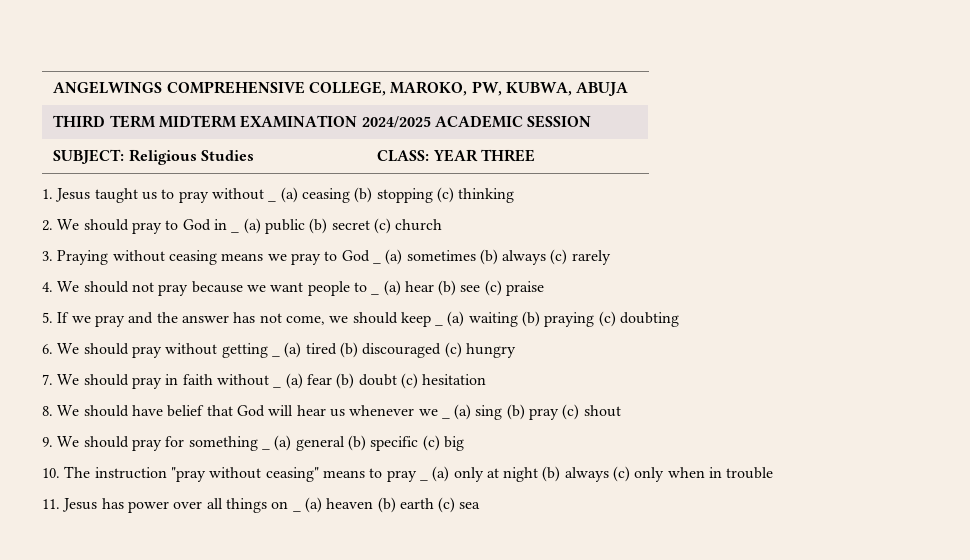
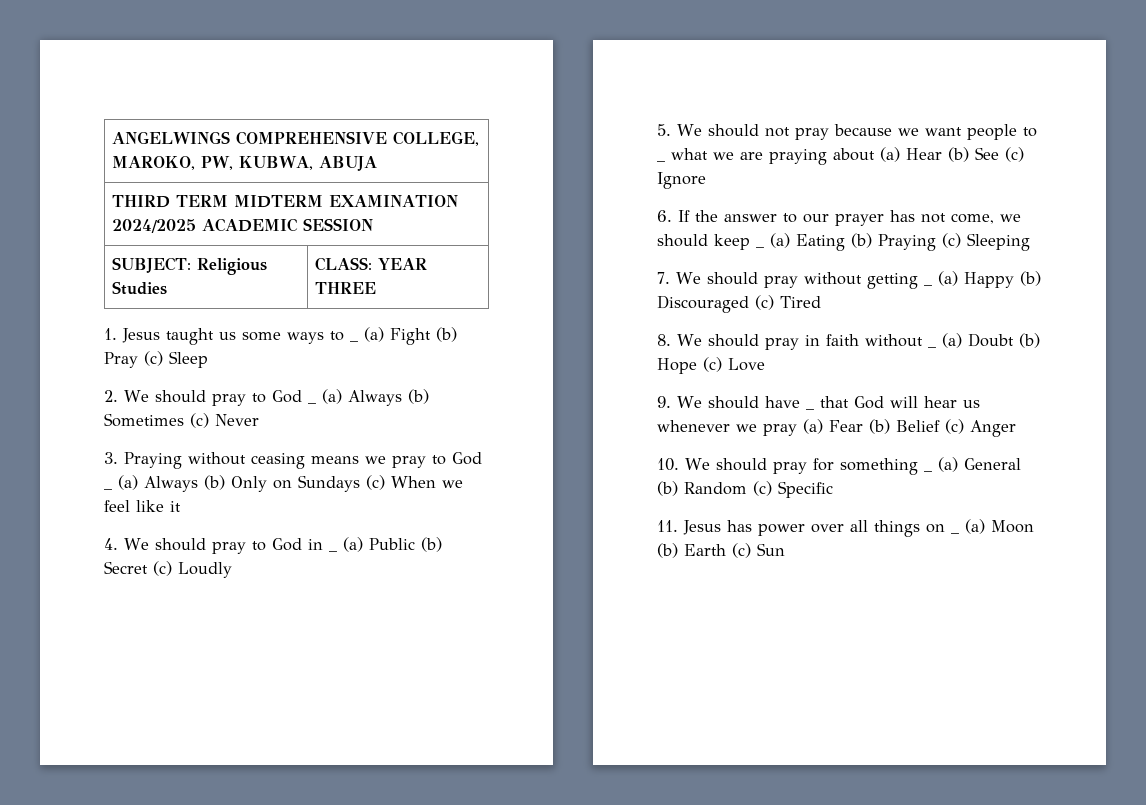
- 1. Jesus taught us to pray without _ (a) ceasing (b) stopping (c) thinking
+ 1. Jesus taught us some ways to _ (a) Fight (b) Pray (c) Sleep
- 2. We should pray to God in _ (a) public (b) secret (c) church
+ 2. We should pray to God _ (a) Always (b) Sometimes (c) Never
- 3. Praying without ceasing means we pray to God _ (a) sometimes (b) always (c) rarely
- 4. We should not pray because we want people to _ (a) hear (b) see (c) praise
- 5. If we pray and the answer has not come, we should keep _ (a) waiting (b) praying (c) doubting
- 6. We should pray without getting _ (a) tired (b) discouraged (c) hungry
- 7. We should pray in faith without _ (a) fear (b) doubt (c) hesitation
- 8. We should have belief that God will hear us whenever we _ (a) sing (b) pray (c) shout
- 9. We should pray for something _ (a) general (b) specific (c) big
- 10. The instruction "pray without ceasing" means to pray _ (a) only at night (b) always (c) only when in trouble
+ 3. Praying without ceasing means we pray to God _ (a) Always (b) Only on Sundays (c) When we feel like it
+ 4. We should pray to God in _ (a) Public (b) Secret (c) Loudly
+ 5. We should not pray because we want people to _ what we are praying about (a) Hear (b) See (c) Ignore
+ 6. If the answer to our prayer has not come, we should keep _ (a) Eating (b) Praying (c) Sleeping
+ 7. We should pray without getting _ (a) Happy (b) Discouraged (c) Tired
+ 8. We should pray in faith without _ (a) Doubt (b) Hope (c) Love
+ 9. We should have _ that God will hear us whenever we pray (a) Fear (b) Belief (c) Anger
+ 10. We should pray for something _ (a) General (b) Random (c) Specific
- 11. Jesus has power over all things on _ (a) heaven (b) earth (c) sea
+ 11. Jesus has power over all things on _ (a) Moon (b) Earth (c) Sun

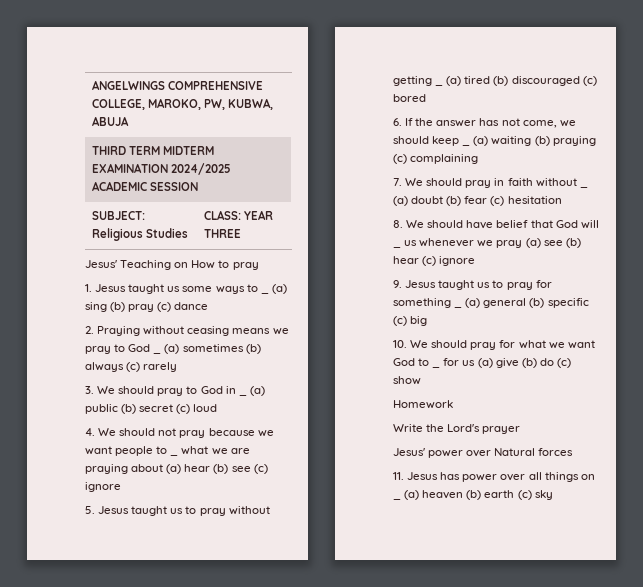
+ Jesus' Teaching on How to pray
- 1. Jesus taught us some ways to _ (a) Fight (b) Pray (c) Sleep
- 2. We should pray to God _ (a) Always (b) Sometimes (c) Never
- 3. Praying without ceasing means we pray to God _ (a) Always (b) Only on Sundays (c) When we feel like it
- 4. We should pray to God in _ (a) Public (b) Secret (c) Loudly
- 5. We should not pray because we want people to _ what we are praying about (a) Hear (b) See (c) Ignore
+ 1. Jesus taught us some ways to _ (a) sing (b) pray (c) dance
+ 2. Praying without ceasing means we pray to God _ (a) sometimes (b) always (c) rarely
+ 3. We should pray to God in _ (a) public (b) secret (c) loud
+ 4. We should not pray because we want people to _ what we are praying about (a) hear (b) see (c) ignore
+ 5. Jesus taught us to pray without getting _ (a) tired (b) discouraged (c) bored
- 6. If the answer to our prayer has not come, we should keep _ (a) Eating (b) Praying (c) Sleeping
+ 6. If the answer has not come, we should keep _ (a) waiting (b) praying (c) complaining
- 7. We should pray without getting _ (a) Happy (b) Discouraged (c) Tired
- 8. We should pray in faith without _ (a) Doubt (b) Hope (c) Love
- 9. We should have _ that God will hear us whenever we pray (a) Fear (b) Belief (c) Anger
+ 7. We should pray in faith without _ (a) doubt (b) fear (c) hesitation
+ 8. We should have belief that God will _ us whenever we pray (a) see (b) hear (c) ignore
+ 9. Jesus taught us to pray for something _ (a) general (b) specific (c) big
- 10. We should pray for something _ (a) General (b) Random (c) Specific
+ 10. We should pray for what we want God to _ for us (a) give (b) do (c) show
+ Homework
+ Write the Lord's prayer
+ Jesus' power over Natural forces
- 11. Jesus has power over all things on _ (a) Moon (b) Earth (c) Sun
+ 11. Jesus has power over all things on _ (a) heaven (b) earth (c) sky

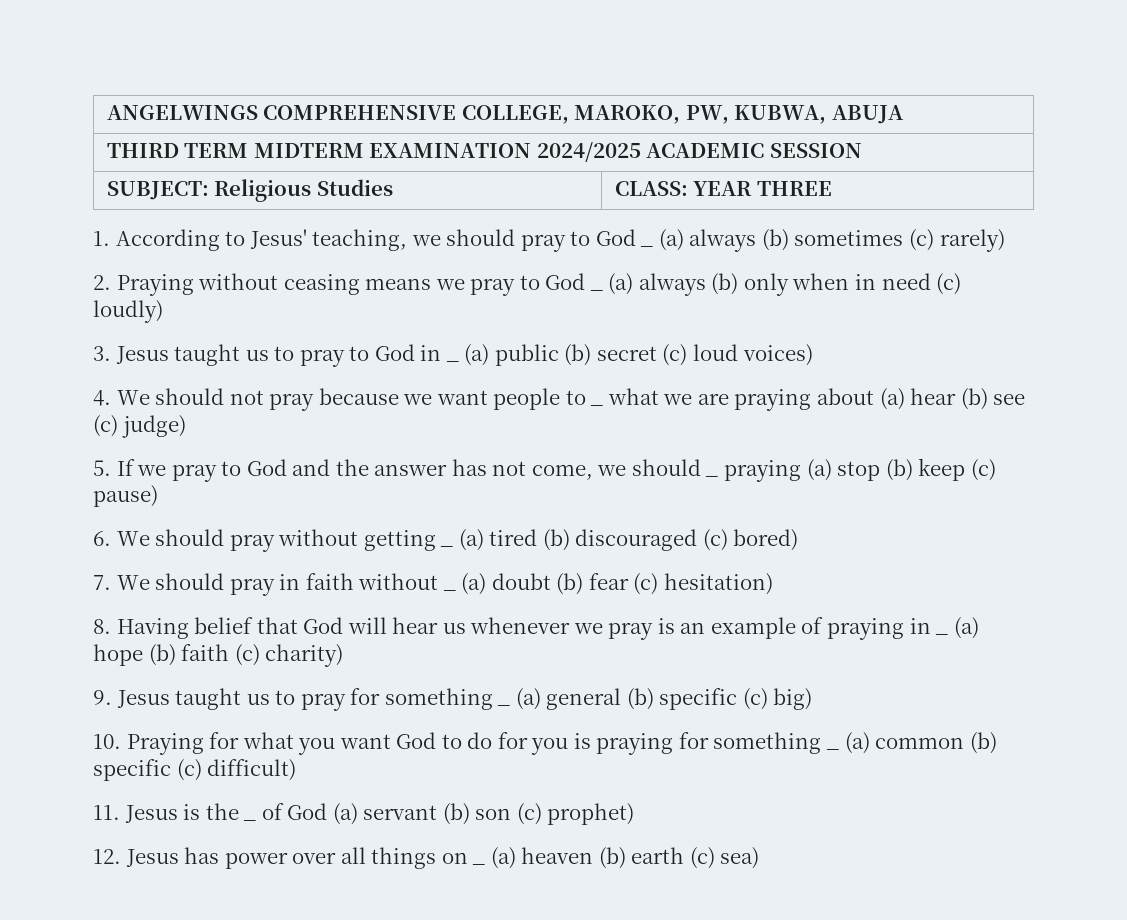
- Jesus' Teaching on How to pray
- 1. Jesus taught us some ways to _ (a) sing (b) pray (c) dance
+ 1. According to Jesus' teaching, we should pray to God _ (a) always (b) sometimes (c) rarely)
- 2. Praying without ceasing means we pray to God _ (a) sometimes (b) always (c) rarely
- 3. We should pray to God in _ (a) public (b) secret (c) loud
+ 2. Praying without ceasing means we pray to God _ (a) always (b) only when in need (c) loudly)
+ 3. Jesus taught us to pray to God in _ (a) public (b) secret (c) loud voices)
- 4. We should not pray because we want people to _ what we are praying about (a) hear (b) see (c) ignore
+ 4. We should not pray because we want people to _ what we are praying about (a) hear (b) see (c) judge)
- 5. Jesus taught us to pray without getting _ (a) tired (b) discouraged (c) bored
- 6. If the answer has not come, we should keep _ (a) waiting (b) praying (c) complaining
+ 5. If we pray to God and the answer has not come, we should _ praying (a) stop (b) keep (c) pause)
+ 6. We should pray without getting _ (a) tired (b) discouraged (c) bored)
- 7. We should pray in faith without _ (a) doubt (b) fear (c) hesitation
+ 7. We should pray in faith without _ (a) doubt (b) fear (c) hesitation)
- 8. We should have belief that God will _ us whenever we pray (a) see (b) hear (c) ignore
+ 8. Having belief that God will hear us whenever we pray is an example of praying in _ (a) hope (b) faith (c) charity)
- 9. Jesus taught us to pray for something _ (a) general (b) specific (c) big
+ 9. Jesus taught us to pray for something _ (a) general (b) specific (c) big)
- 10. We should pray for what we want God to _ for us (a) give (b) do (c) show
- Homework
- Write the Lord's prayer
- Jesus' power over Natural forces
- 11. Jesus has power over all things on _ (a) heaven (b) earth (c) sky
+ 10. Praying for what you want God to do for you is praying for something _ (a) common (b) specific (c) difficult)
+ 11. Jesus is the _ of God (a) servant (b) son (c) prophet)
+ 12. Jesus has power over all things on _ (a) heaven (b) earth (c) sea)

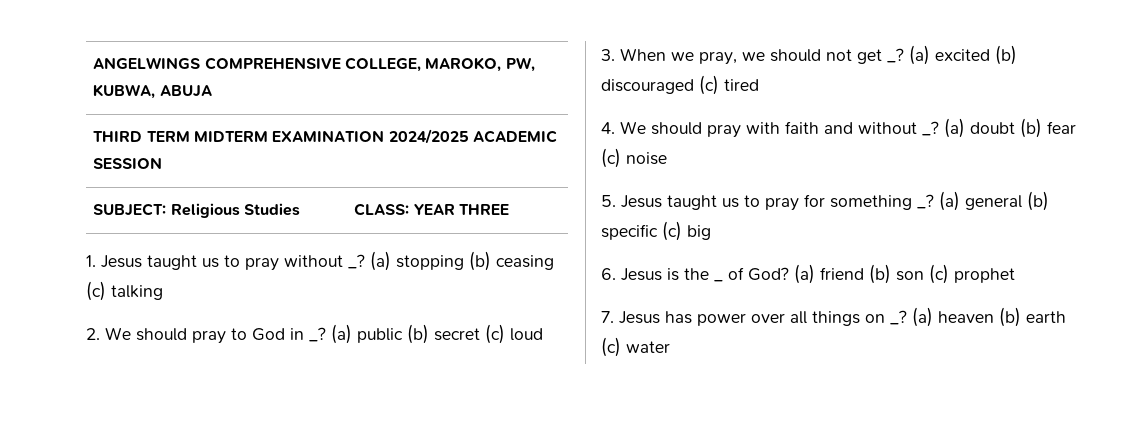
- 1. According to Jesus' teaching, we should pray to God _ (a) always (b) sometimes (c) rarely)
- 2. Praying without ceasing means we pray to God _ (a) always (b) only when in need (c) loudly)
- 3. Jesus taught us to pray to God in _ (a) public (b) secret (c) loud voices)
- 4. We should not pray because we want people to _ what we are praying about (a) hear (b) see (c) judge)
- 5. If we pray to God and the answer has not come, we should _ praying (a) stop (b) keep (c) pause)
- 6. We should pray without getting _ (a) tired (b) discouraged (c) bored)
- 7. We should pray in faith without _ (a) doubt (b) fear (c) hesitation)
- 8. Having belief that God will hear us whenever we pray is an example of praying in _ (a) hope (b) faith (c) charity)
- 9. Jesus taught us to pray for something _ (a) general (b) specific (c) big)
- 10. Praying for what you want God to do for you is praying for something _ (a) common (b) specific (c) difficult)
- 11. Jesus is the _ of God (a) servant (b) son (c) prophet)
- 12. Jesus has power over all things on _ (a) heaven (b) earth (c) sea)
+ 1. Jesus taught us to pray without _? (a) stopping (b) ceasing (c) talking
+ 2. We should pray to God in _? (a) public (b) secret (c) loud
+ 3. When we pray, we should not get _? (a) excited (b) discouraged (c) tired
+ 4. We should pray with faith and without _? (a) doubt (b) fear (c) noise
+ 5. Jesus taught us to pray for something _? (a) general (b) specific (c) big
+ 6. Jesus is the _ of God? (a) friend (b) son (c) prophet
+ 7. Jesus has power over all things on _? (a) heaven (b) earth (c) water

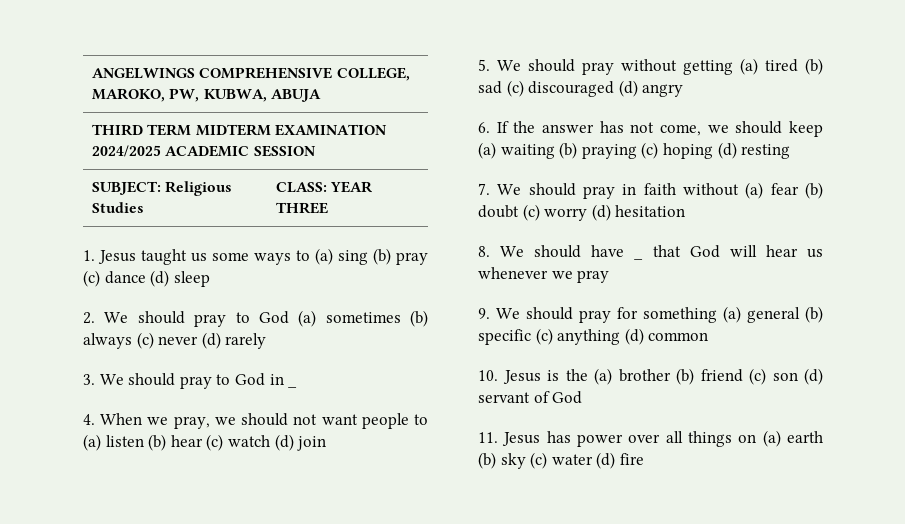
- 1. Jesus taught us to pray without _? (a) stopping (b) ceasing (c) talking
+ 1. Jesus taught us some ways to (a) sing (b) pray (c) dance (d) sleep
- 2. We should pray to God in _? (a) public (b) secret (c) loud
- 3. When we pray, we should not get _? (a) excited (b) discouraged (c) tired
- 4. We should pray with faith and without _? (a) doubt (b) fear (c) noise
- 5. Jesus taught us to pray for something _? (a) general (b) specific (c) big
- 6. Jesus is the _ of God? (a) friend (b) son (c) prophet
- 7. Jesus has power over all things on _? (a) heaven (b) earth (c) water
+ 2. We should pray to God (a) sometimes (b) always (c) never (d) rarely
+ 3. We should pray to God in _
+ 4. When we pray, we should not want people to (a) listen (b) hear (c) watch (d) join
+ 5. We should pray without getting (a) tired (b) sad (c) discouraged (d) angry
+ 6. If the answer has not come, we should keep (a) waiting (b) praying (c) hoping (d) resting
+ 7. We should pray in faith without (a) fear (b) doubt (c) worry (d) hesitation
+ 8. We should have _ that God will hear us whenever we pray
+ 9. We should pray for something (a) general (b) specific (c) anything (d) common
+ 10. Jesus is the (a) brother (b) friend (c) son (d) servant of God
+ 11. Jesus has power over all things on (a) earth (b) sky (c) water (d) fire

